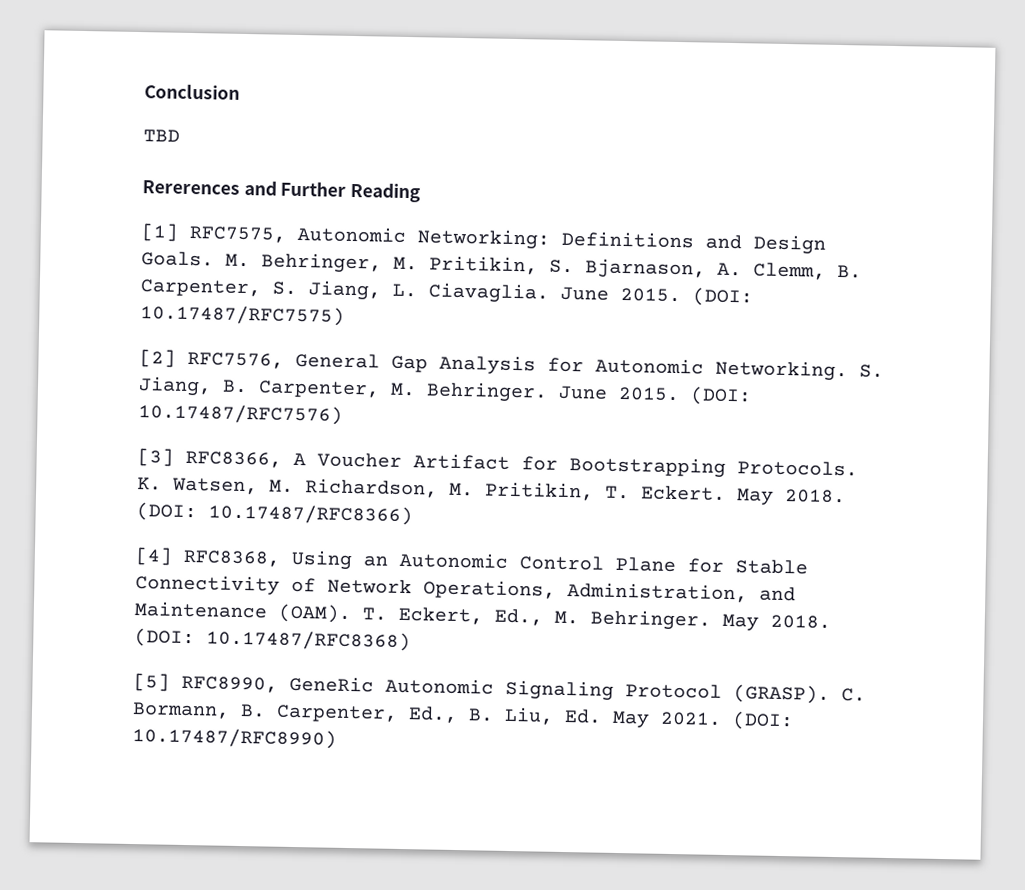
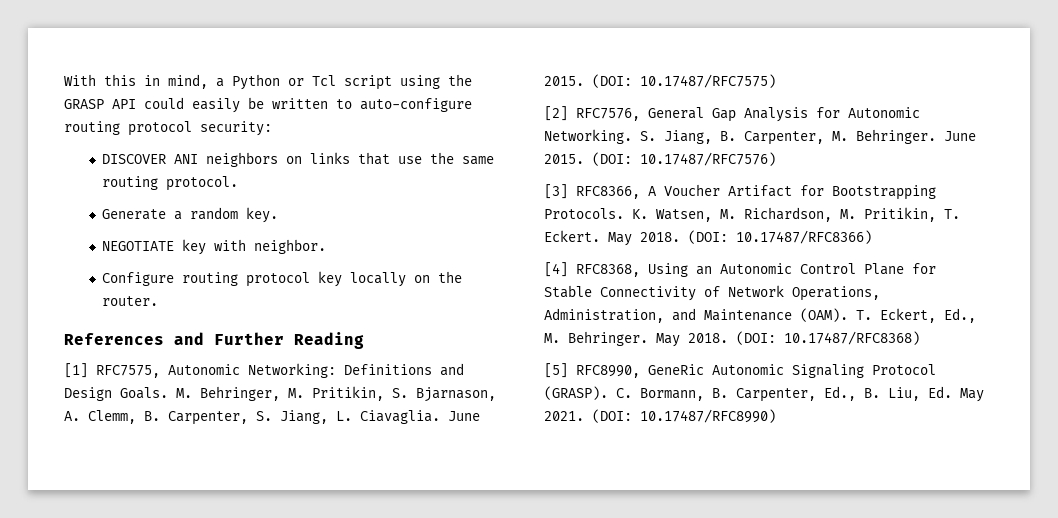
- Conclusion
- TBD
- Rererences and Further Reading
+ With this in mind, a Python or Tcl script using the GRASP API could easily be written to auto-configure routing protocol security:
+ DISCOVER ANI neighbors on links that use the same routing protocol.
+ Generate a random key.
+ NEGOTIATE key with neighbor.
+ Configure routing protocol key locally on the router.
+ References and Further Reading

